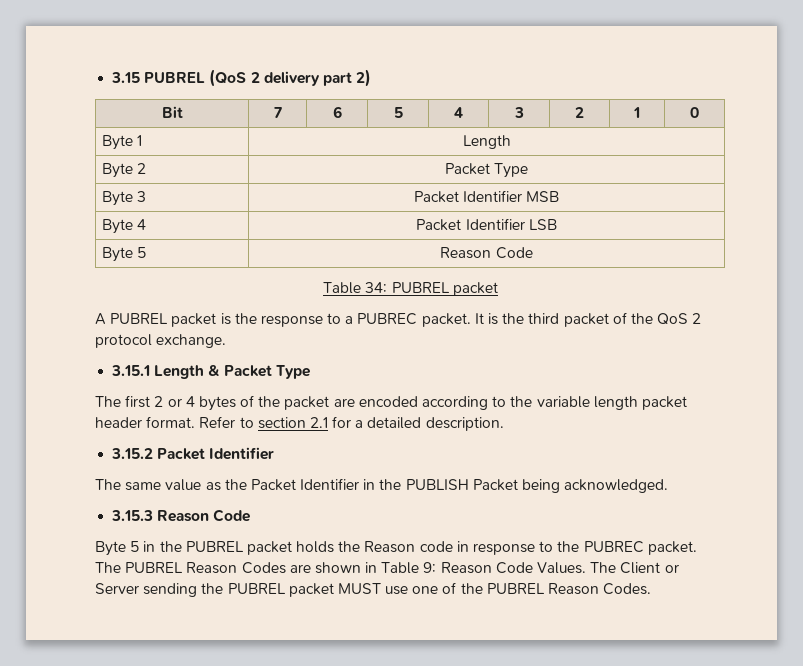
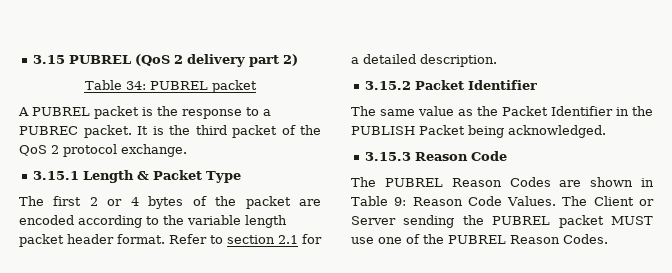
- Bit | 7 | 6 | 5 | 4 | 3 | 2 | 1 | 0
- Byte 1 | Length
- Byte 2 | Packet Type
- Byte 3 | Packet Identifier MSB
- Byte 4 | Packet Identifier LSB
- Byte 5 | Reason Code
- Byte 5 in the PUBREL packet holds the Reason code in response to the PUBREC packet.

